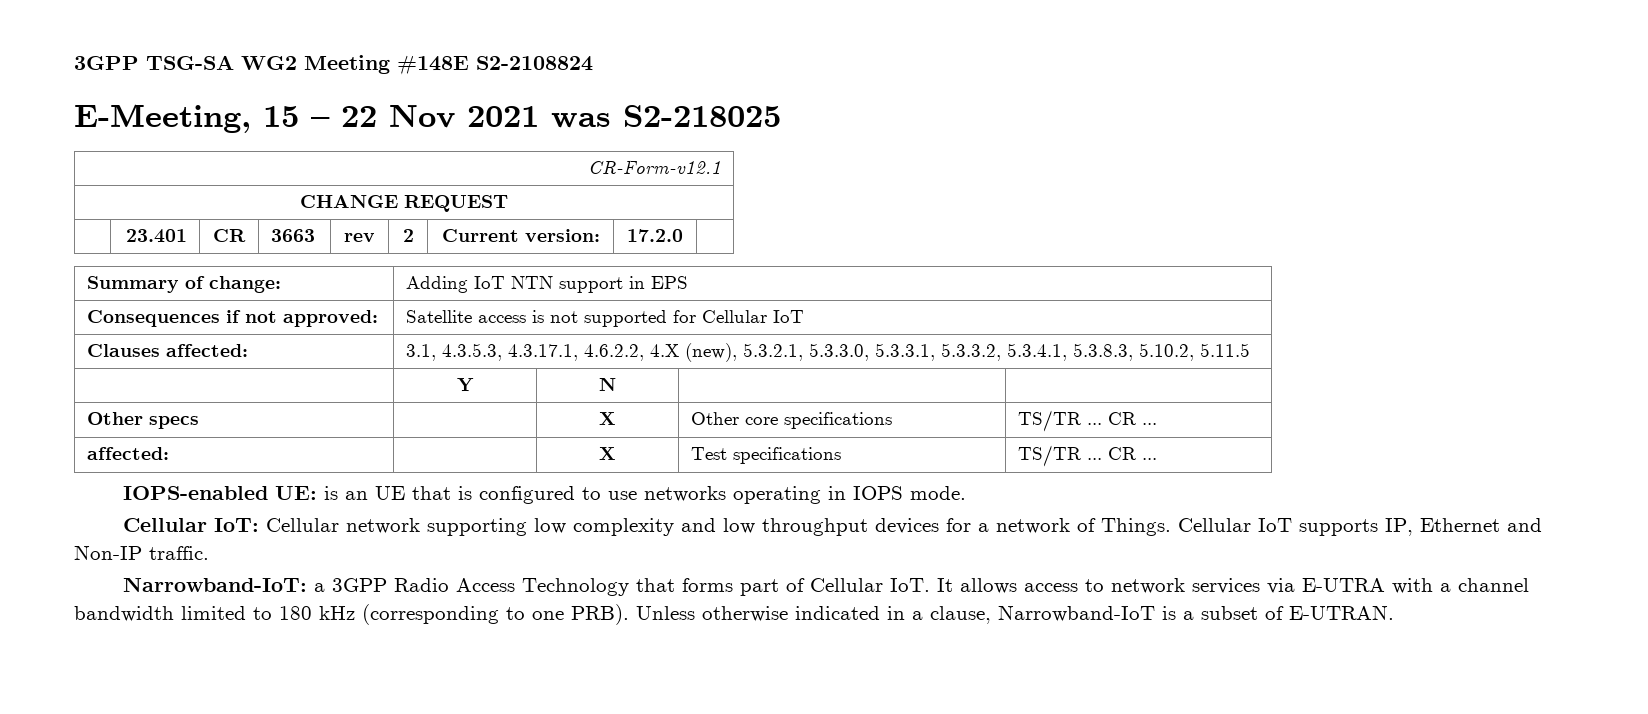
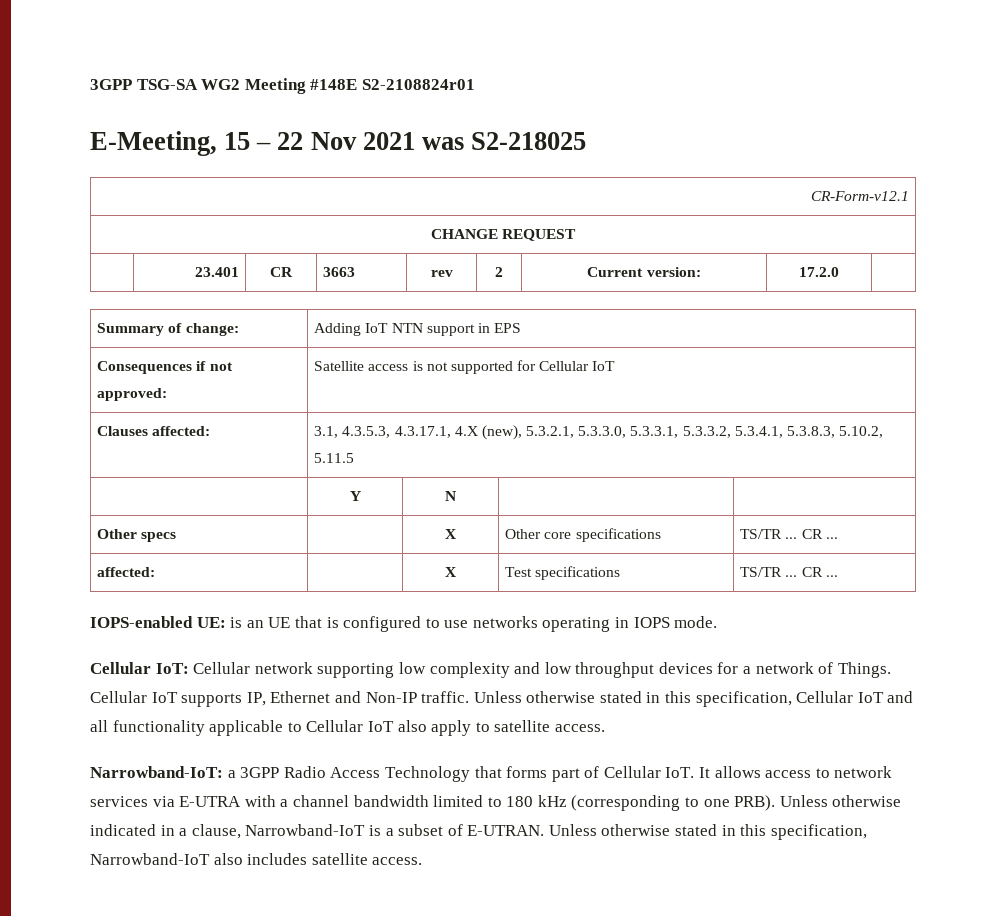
- 3GPP TSG-SA WG2 Meeting #148E S2-2108824
+ 3GPP TSG-SA WG2 Meeting #148E S2-2108824r01
- Clauses affected: | 3.1, 4.3.5.3, 4.3.17.1, 4.6.2.2, 4.X (new), 5.3.2.1, 5.3.3.0, 5.3.3.1, 5.3.3.2, 5.3.4.1, 5.3.8.3, 5.10.2, 5.11.5
+ Clauses affected: | 3.1, 4.3.5.3, 4.3.17.1, 4.X (new), 5.3.2.1, 5.3.3.0, 5.3.3.1, 5.3.3.2, 5.3.4.1, 5.3.8.3, 5.10.2, 5.11.5
+ Unless otherwise stated in this specification, Cellular IoT and all functionality applicable to Cellular IoT also apply to satellite access.
+ Unless otherwise stated in this specification, Narrowband-IoT also includes satellite access.

